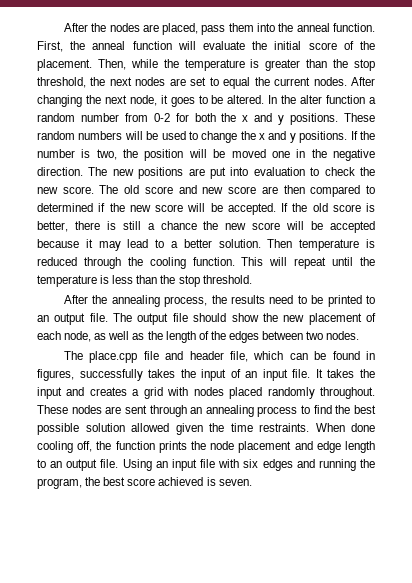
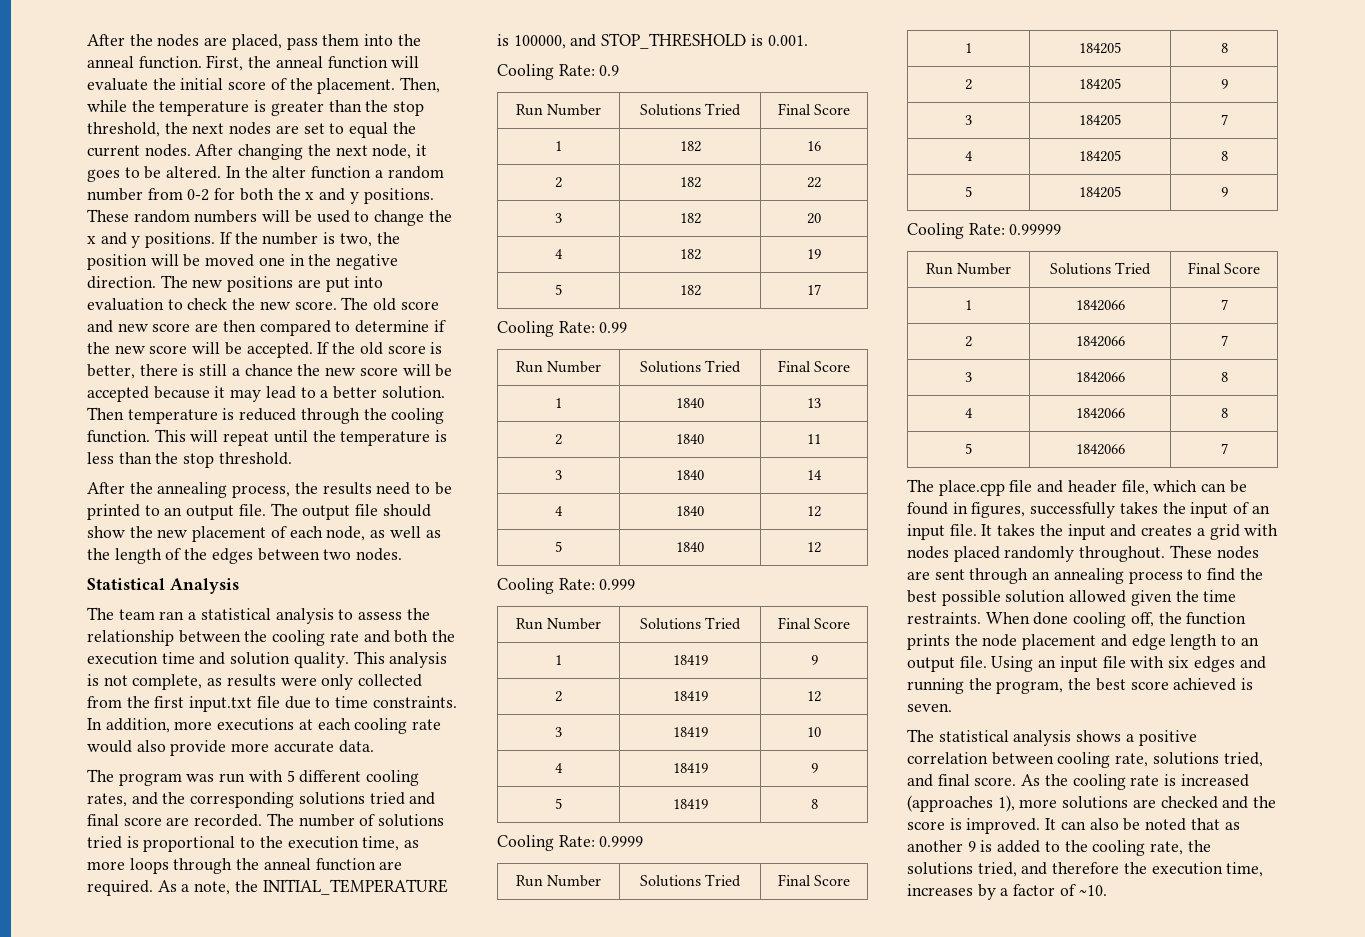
- The old score and new score are then compared to determined if the new score will be accepted.
+ The old score and new score are then compared to determine if the new score will be accepted.
+ Statistical Analysis
+ The team ran a statistical analysis to assess the relationship between the cooling rate and both the execution time and solution quality. This analysis is not complete, as results were only collected from the first input.txt file due to time constraints. In addition, more executions at each cooling rate would also provide more accurate data.
+ The program was run with 5 different cooling rates, and the corresponding solutions tried and final score are recorded. The number of solutions tried is proportional to the execution time, as more loops through the anneal function are required. As a note, the INITIAL_TEMPERATURE is 100000, and STOP_THRESHOLD is 0.001.
+ Cooling Rate: 0.9
+ Run Number | Solutions Tried | Final Score
+ 1 | 182 | 16
+ 2 | 182 | 22
+ 3 | 182 | 20
+ 4 | 182 | 19
+ 5 | 182 | 17
+ Cooling Rate: 0.99
+ Run Number | Solutions Tried | Final Score
+ 1 | 1840 | 13
+ 2 | 1840 | 11
+ 3 | 1840 | 14
+ 4 | 1840 | 12
+ 5 | 1840 | 12
+ Cooling Rate: 0.999
+ Run Number | Solutions Tried | Final Score
+ 1 | 18419 | 9
+ 2 | 18419 | 12
+ 3 | 18419 | 10
+ 4 | 18419 | 9
+ 5 | 18419 | 8
+ Cooling Rate: 0.9999
+ Run Number | Solutions Tried | Final Score
+ 1 | 184205 | 8
+ 2 | 184205 | 9
+ 3 | 184205 | 7
+ 4 | 184205 | 8
+ 5 | 184205 | 9
+ Cooling Rate: 0.99999
+ Run Number | Solutions Tried | Final Score
+ 1 | 1842066 | 7
+ 2 | 1842066 | 7
+ 3 | 1842066 | 8
+ 4 | 1842066 | 8
+ 5 | 1842066 | 7
+ The statistical analysis shows a positive correlation between cooling rate, solutions tried, and final score. As the cooling rate is increased (approaches 1), more solutions are checked and the score is improved. It can also be noted that as another 9 is added to the cooling rate, the solutions tried, and therefore the execution time, increases by a factor of ~10.

